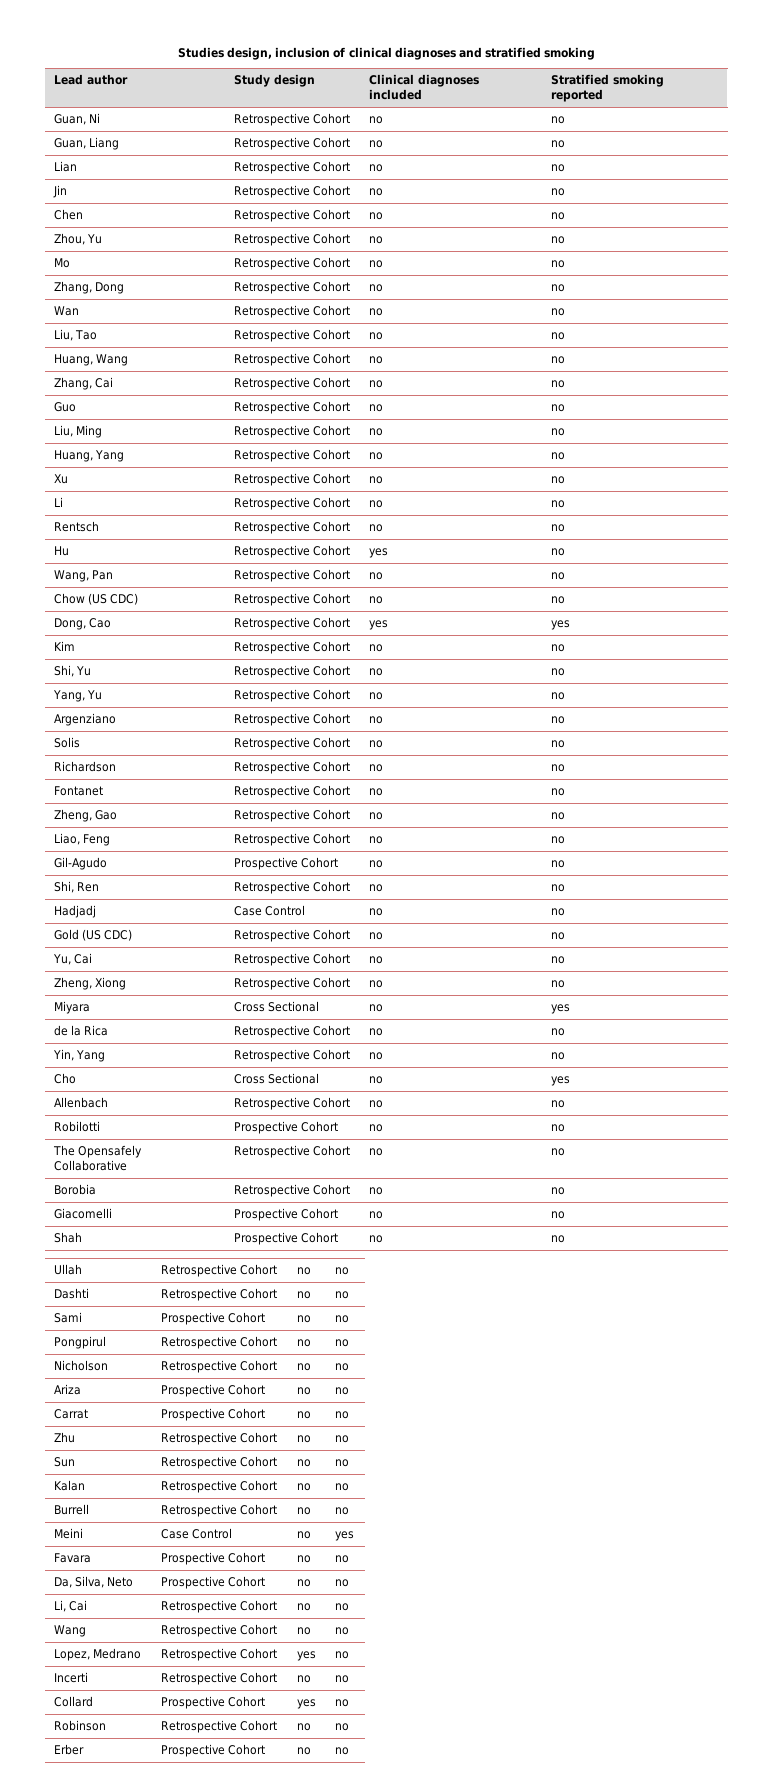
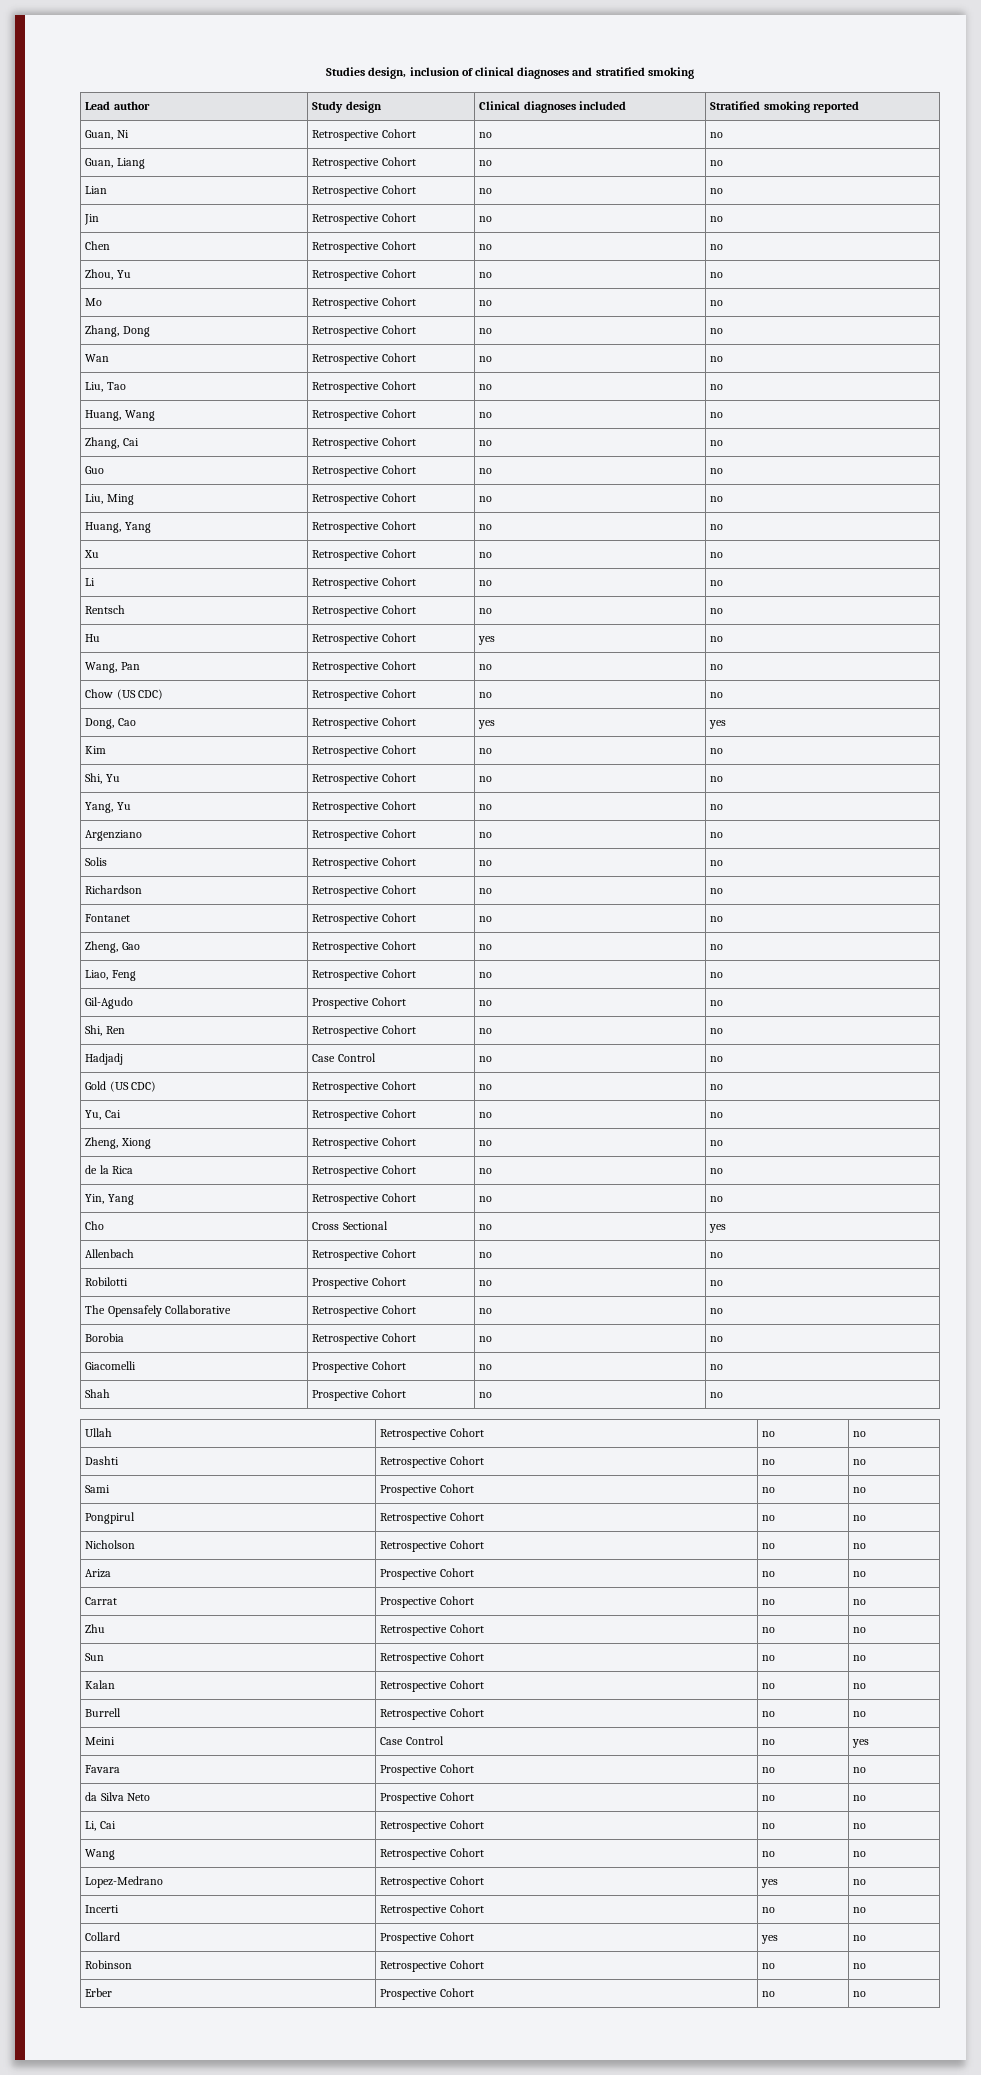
- Miyara | Cross Sectional | no | yes
- Da, Silva, Neto | Prospective Cohort | no | no
+ da Silva Neto | Prospective Cohort | no | no
- Lopez, Medrano | Retrospective Cohort | yes | no
+ Lopez-Medrano | Retrospective Cohort | yes | no

